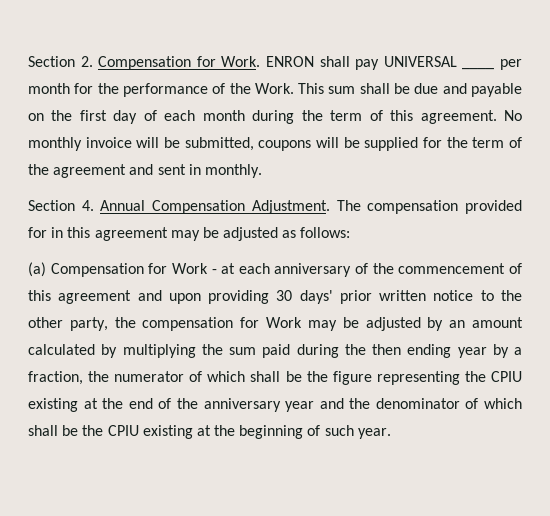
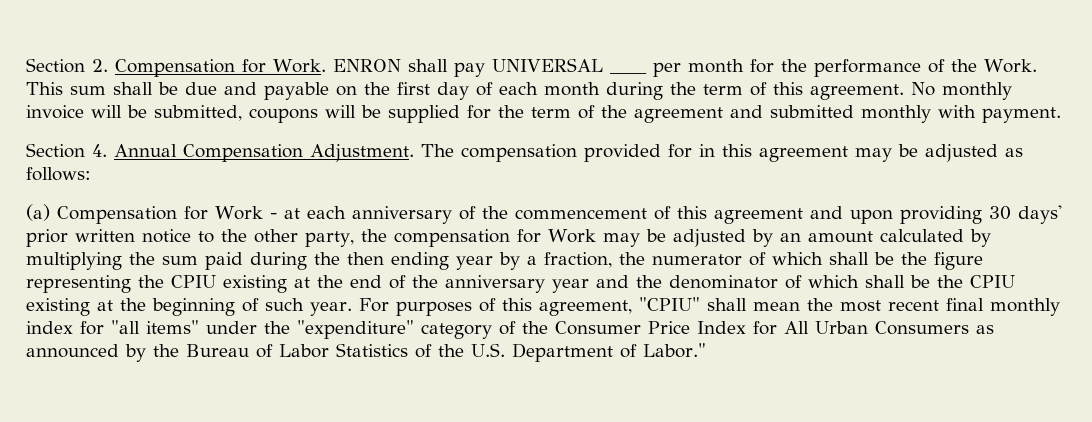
- No monthly invoice will be submitted, coupons will be supplied for the term of the agreement and sent in monthly.
+ No monthly invoice will be submitted, coupons will be supplied for the term of the agreement and submitted monthly with payment.
+ For purposes of this agreement, "CPIU" shall mean the most recent final monthly index for "all items" under the "expenditure" category of the Consumer Price Index for All Urban Consumers as announced by the Bureau of Labor Statistics of the U.S. Department of Labor."

